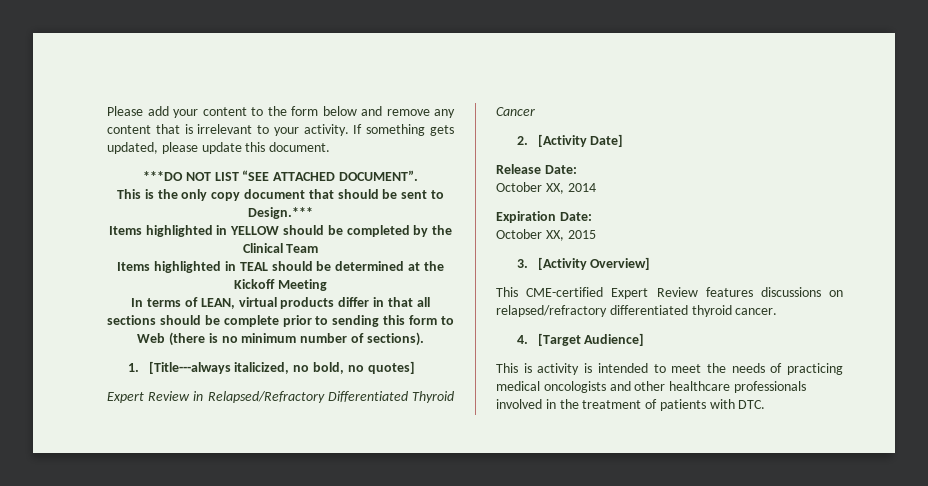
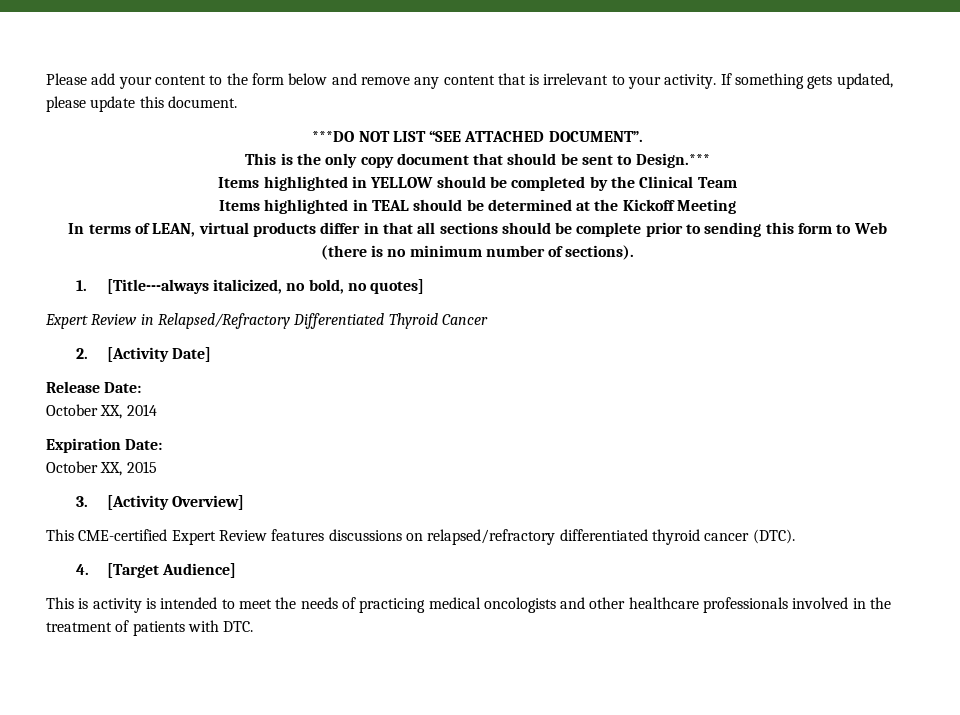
- This CME-certified Expert Review features discussions on relapsed/refractory differentiated thyroid cancer.
+ This CME-certified Expert Review features discussions on relapsed/refractory differentiated thyroid cancer (DTC).

